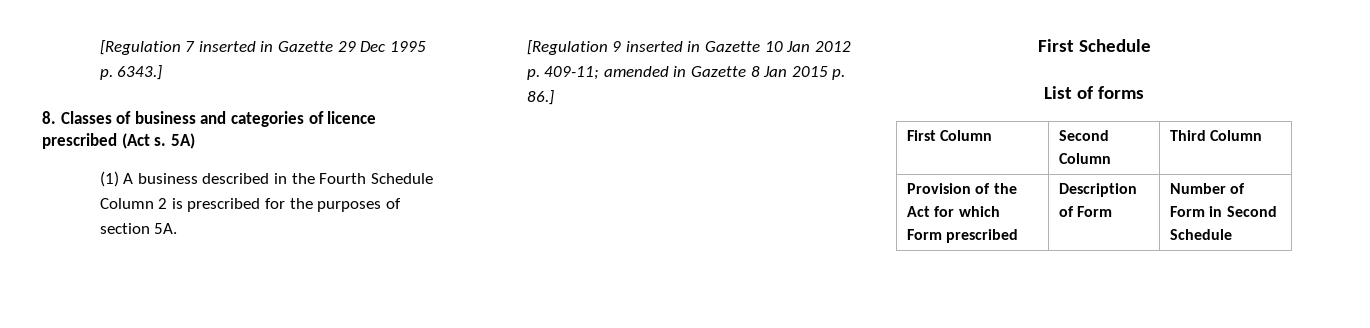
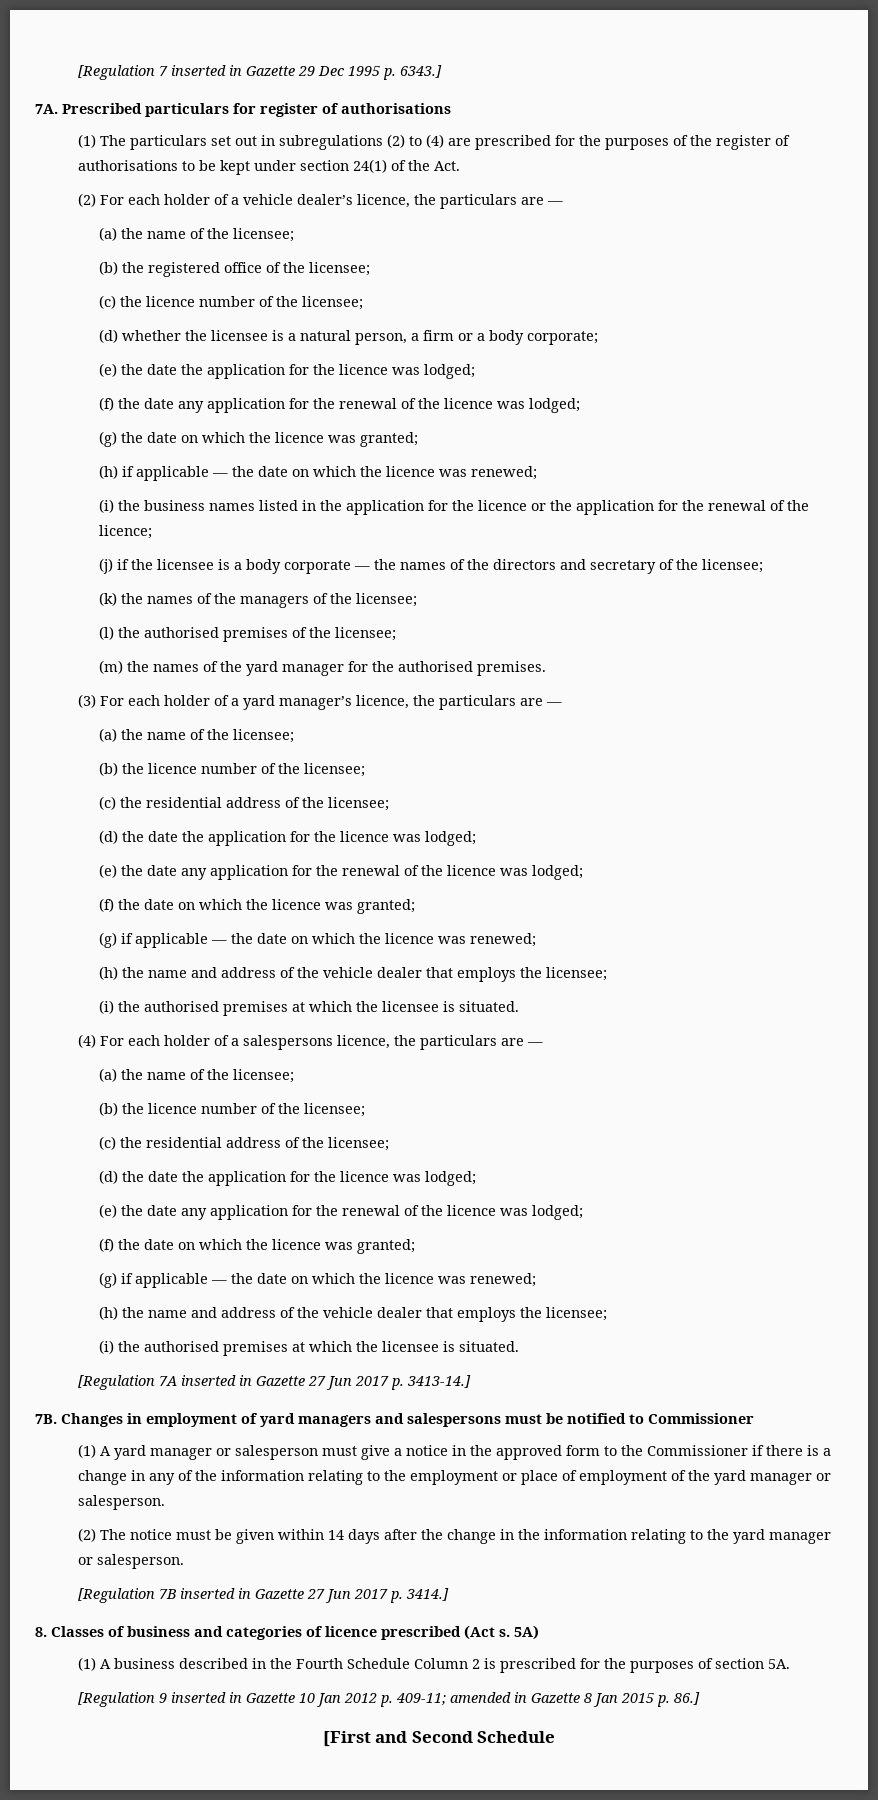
+ 7A. Prescribed particulars for register of authorisations
+ (1) The particulars set out in subregulations (2) to (4) are prescribed for the purposes of the register of authorisations to be kept under section 24(1) of the Act.
+ (2) For each holder of a vehicle dealer’s licence, the particulars are —
+ (a) the name of the licensee;
+ (b) the registered office of the licensee;
+ (c) the licence number of the licensee;
+ (d) whether the licensee is a natural person, a firm or a body corporate;
+ (e) the date the application for the licence was lodged;
+ (f) the date any application for the renewal of the licence was lodged;
+ (g) the date on which the licence was granted;
+ (h) if applicable — the date on which the licence was renewed;
+ (i) the business names listed in the application for the licence or the application for the renewal of the licence;
+ (j) if the licensee is a body corporate — the names of the directors and secretary of the licensee;
+ (k) the names of the managers of the licensee;
+ (l) the authorised premises of the licensee;
+ (m) the names of the yard manager for the authorised premises.
+ (3) For each holder of a yard manager’s licence, the particulars are —
+ (a) the name of the licensee;
+ (b) the licence number of the licensee;
+ (c) the residential address of the licensee;
+ (d) the date the application for the licence was lodged;
+ (e) the date any application for the renewal of the licence was lodged;
+ (f) the date on which the licence was granted;
+ (g) if applicable — the date on which the licence was renewed;
+ (h) the name and address of the vehicle dealer that employs the licensee;
+ (i) the authorised premises at which the licensee is situated.
+ (4) For each holder of a salespersons licence, the particulars are —
+ (a) the name of the licensee;
+ (b) the licence number of the licensee;
+ (c) the residential address of the licensee;
+ (d) the date the application for the licence was lodged;
+ (e) the date any application for the renewal of the licence was lodged;
+ (f) the date on which the licence was granted;
+ (g) if applicable — the date on which the licence was renewed;
+ (h) the name and address of the vehicle dealer that employs the licensee;
+ (i) the authorised premises at which the licensee is situated.
+ [Regulation 7A inserted in Gazette 27 Jun 2017 p. 3413-14.]
+ 7B. Changes in employment of yard managers and salespersons must be notified to Commissioner
+ (1) A yard manager or salesperson must give a notice in the approved form to the Commissioner if there is a change in any of the information relating to the employment or place of employment of the yard manager or salesperson.
+ (2) The notice must be given within 14 days after the change in the information relating to the yard manager or salesperson.
+ [Regulation 7B inserted in Gazette 27 Jun 2017 p. 3414.]
- First Schedule
- List of forms
- First Column | Second Column | Third Column
- Provision of the Act for which Form prescribed | Description of Form | Number of Form in Second Schedule
+ [First and Second Schedule

